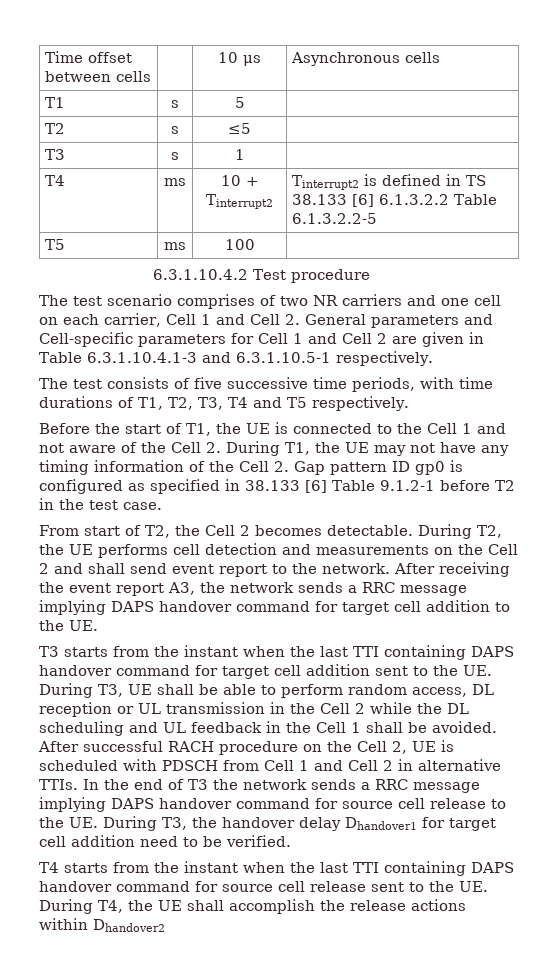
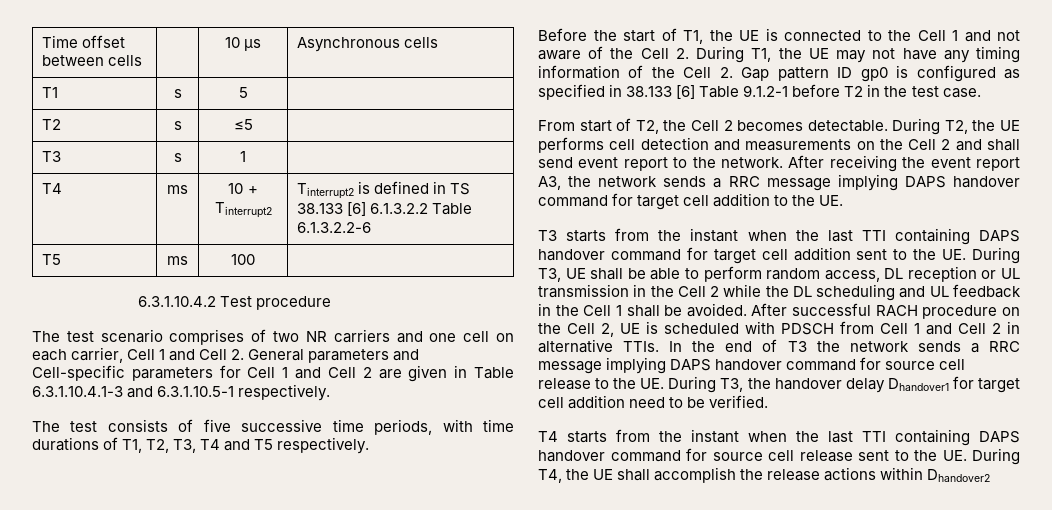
- T4 | ms | 10 + Tinterrupt2 | Tinterrupt2 is defined in TS 38.133 [6] 6.1.3.2.2 Table 6.1.3.2.2-5
+ T4 | ms | 10 + Tinterrupt2 | Tinterrupt2 is defined in TS 38.133 [6] 6.1.3.2.2 Table 6.1.3.2.2-6

